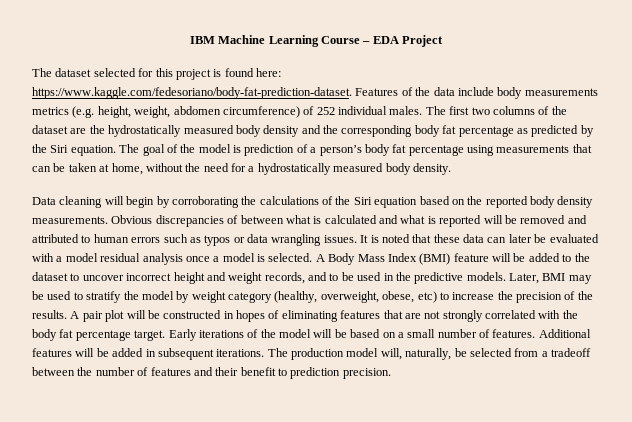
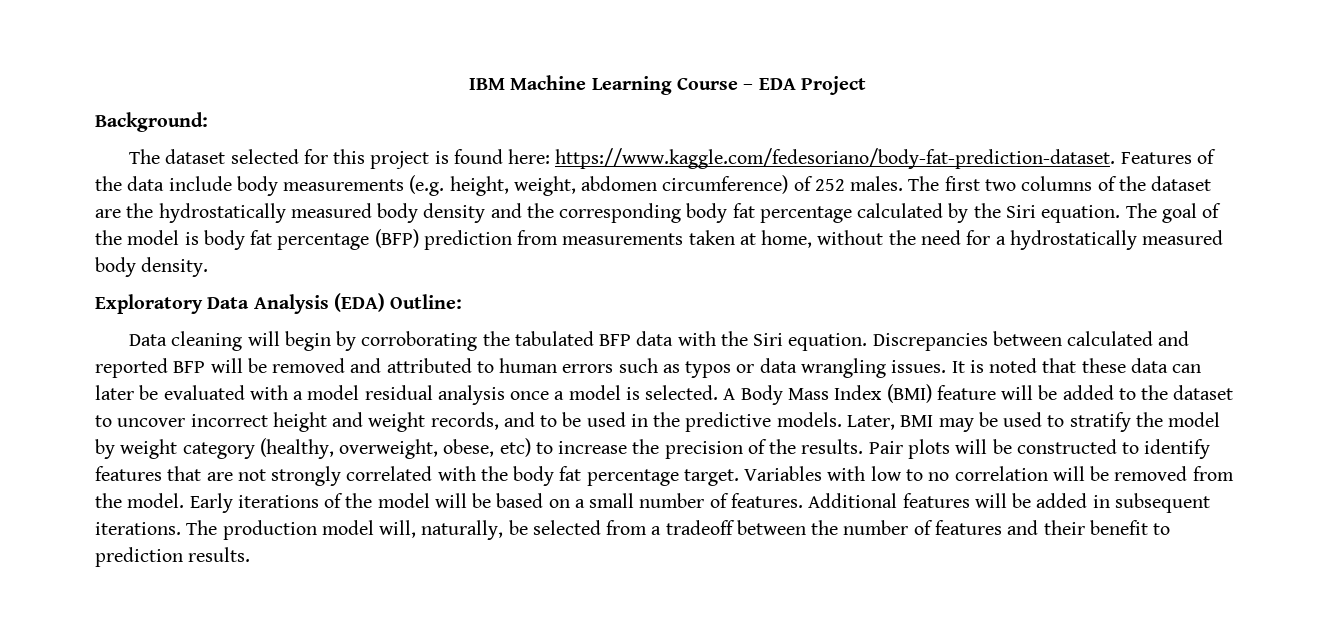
+ Background:
- The dataset selected for this project is found here: https://www.kaggle.com/fedesoriano/body-fat-prediction-dataset. Features of the data include body measurements metrics (e.g. height, weight, abdomen circumference) of 252 individual males.
+ The dataset selected for this project is found here: https://www.kaggle.com/fedesoriano/body-fat-prediction-dataset. Features of the data include body measurements (e.g. height, weight, abdomen circumference) of 252 males.
- The first two columns of the dataset are the hydrostatically measured body density and the corresponding body fat percentage as predicted by the Siri equation.
+ The first two columns of the dataset are the hydrostatically measured body density and the corresponding body fat percentage calculated by the Siri equation.
- The goal of the model is prediction of a person’s body fat percentage using measurements that can be taken at home, without the need for a hydrostatically measured body density.
+ The goal of the model is body fat percentage (BFP) prediction from measurements taken at home, without the need for a hydrostatically measured body density.
+ Exploratory Data Analysis (EDA) Outline:
- Data cleaning will begin by corroborating the calculations of the Siri equation based on the reported body density measurements. Obvious discrepancies of between what is calculated and what is reported will be removed and attributed to human errors such as typos or data wrangling issues.
+ Data cleaning will begin by corroborating the tabulated BFP data with the Siri equation. Discrepancies between calculated and reported BFP will be removed and attributed to human errors such as typos or data wrangling issues.
- A pair plot will be constructed in hopes of eliminating features that are not strongly correlated with the body fat percentage target.
+ Pair plots will be constructed to identify features that are not strongly correlated with the body fat percentage target.
+ Variables with low to no correlation will be removed from the model.
- The production model will, naturally, be selected from a tradeoff between the number of features and their benefit to prediction precision.
+ The production model will, naturally, be selected from a tradeoff between the number of features and their benefit to prediction results.

